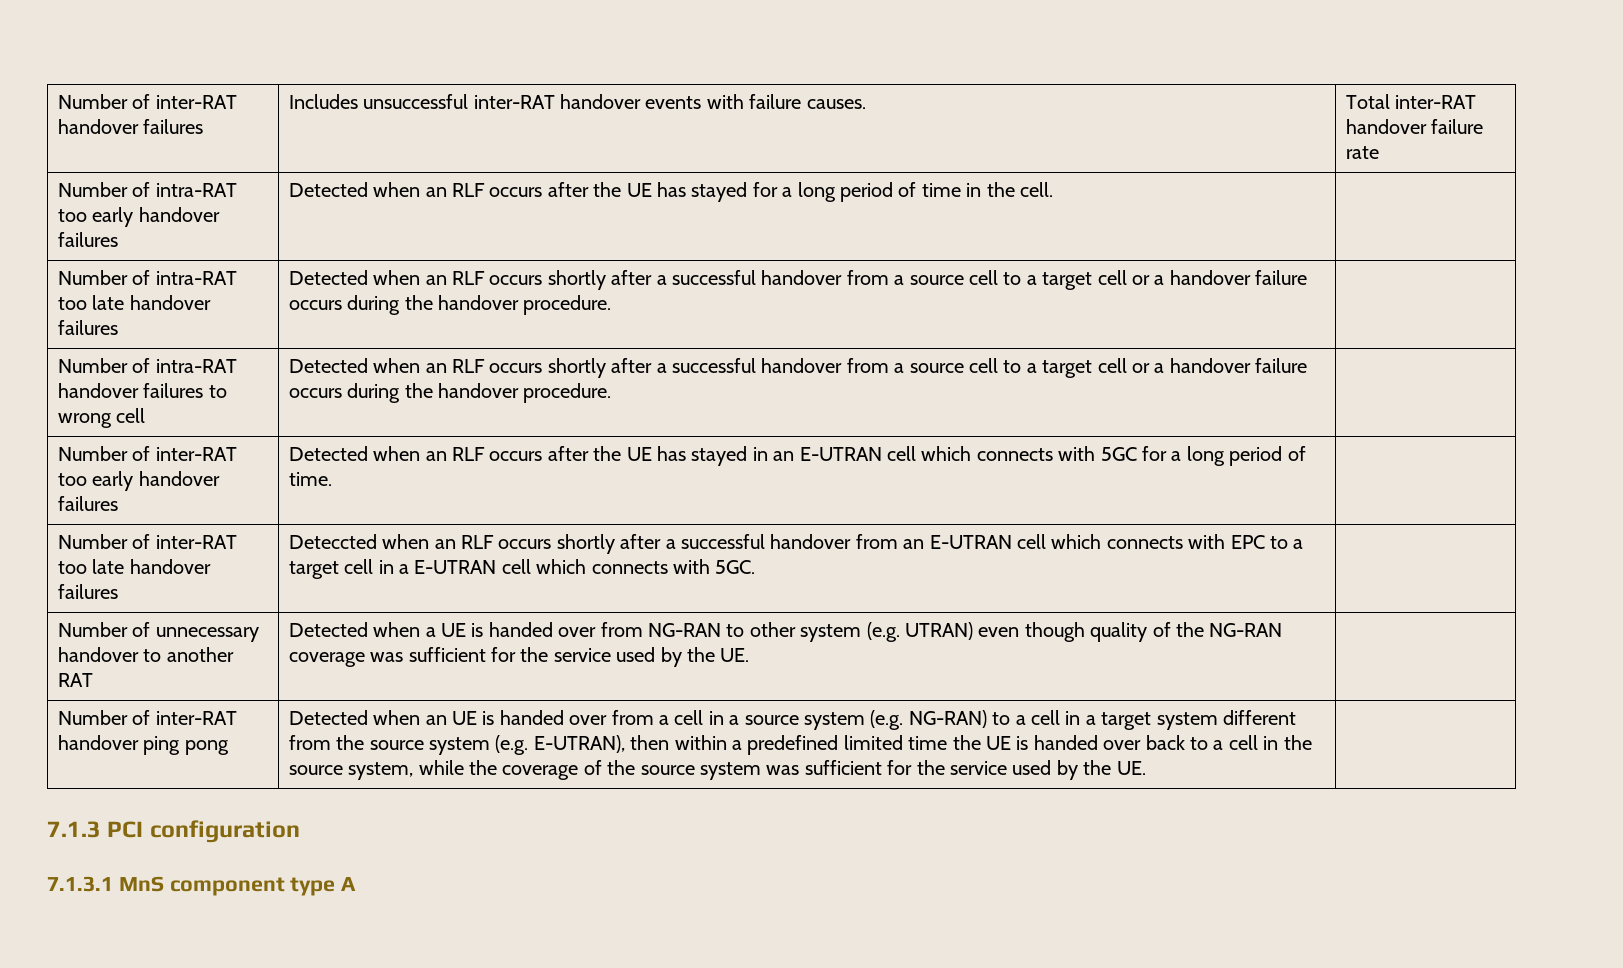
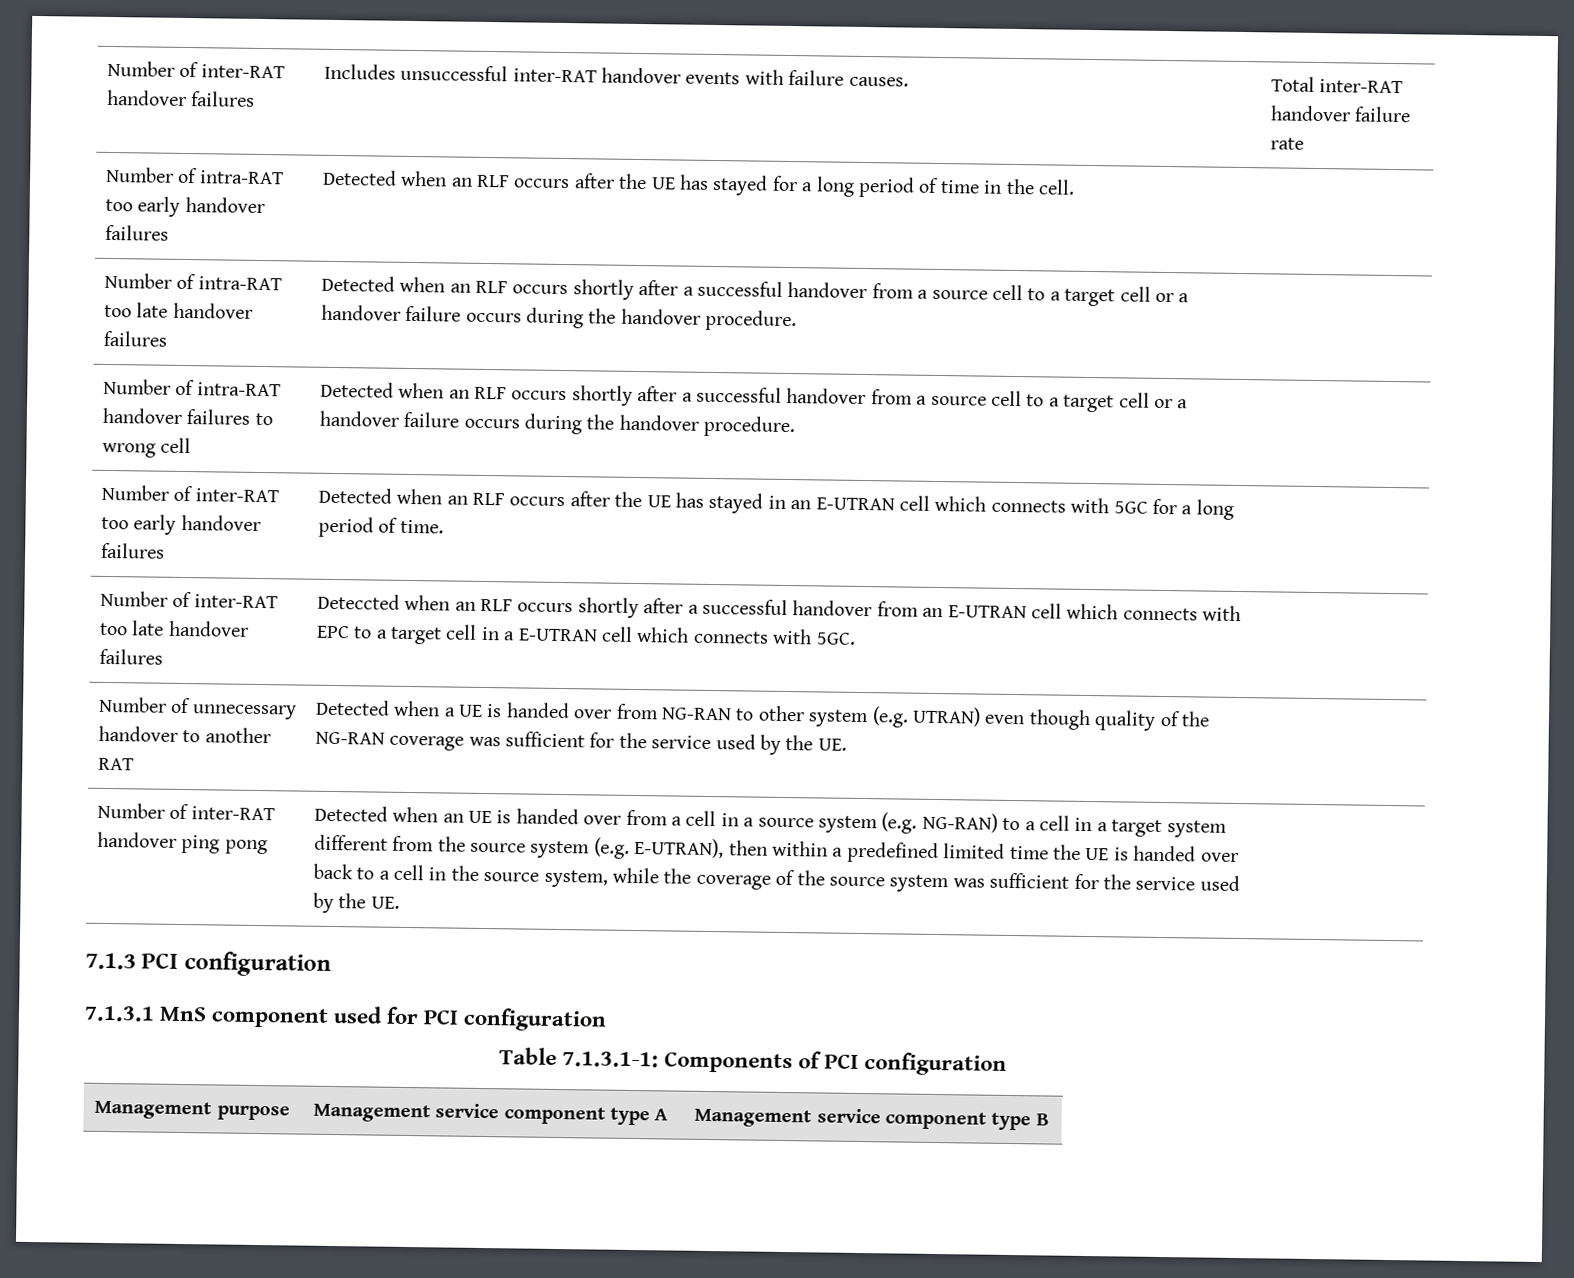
- 7.1.3.1 MnS component type A
+ 7.1.3.1 MnS component used for PCI configuration
+ Table 7.1.3.1-1: Components of PCI configuration
+ Management purpose | Management service component type A | Management service component type B

